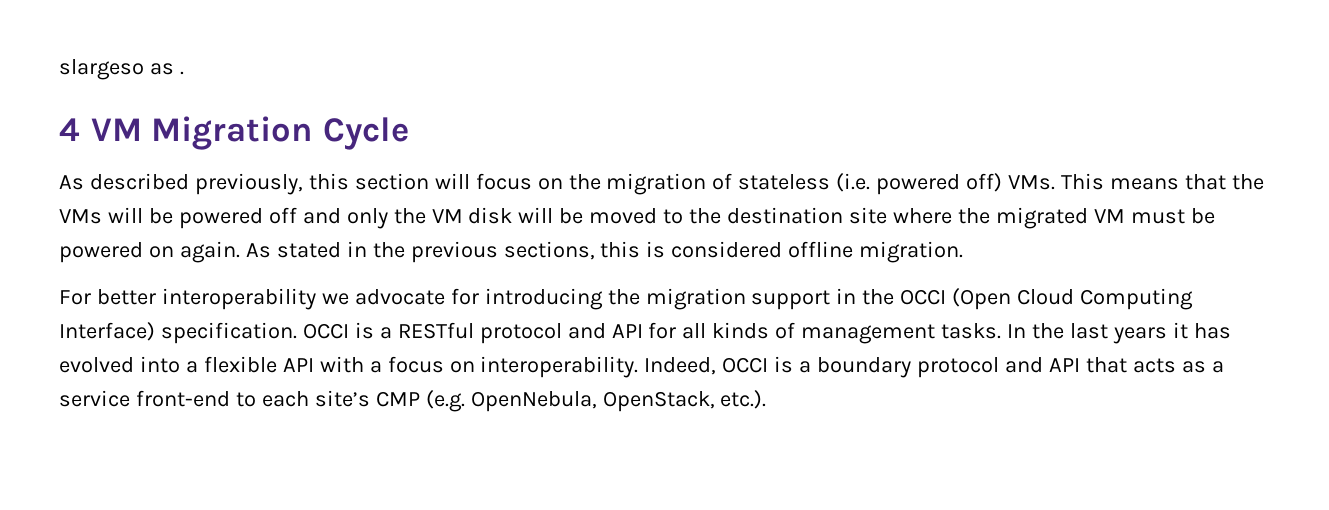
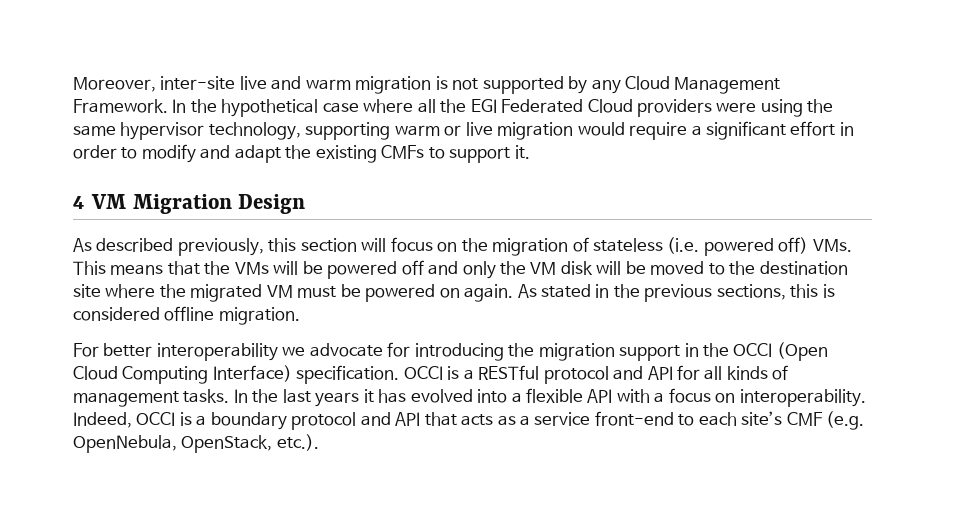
- slargeso as .
+ Moreover, inter-site live and warm migration is not supported by any Cloud Management Framework. In the hypothetical case where all the EGI Federated Cloud providers were using the same hypervisor technology, supporting warm or live migration would require a significant effort in order to modify and adapt the existing CMFs to support it.
- 4 VM Migration Cycle
+ 4 VM Migration Design
- Indeed, OCCI is a boundary protocol and API that acts as a service front-end to each site’s CMP (e.g. OpenNebula, OpenStack, etc.).
+ Indeed, OCCI is a boundary protocol and API that acts as a service front-end to each site’s CMF (e.g. OpenNebula, OpenStack, etc.).

